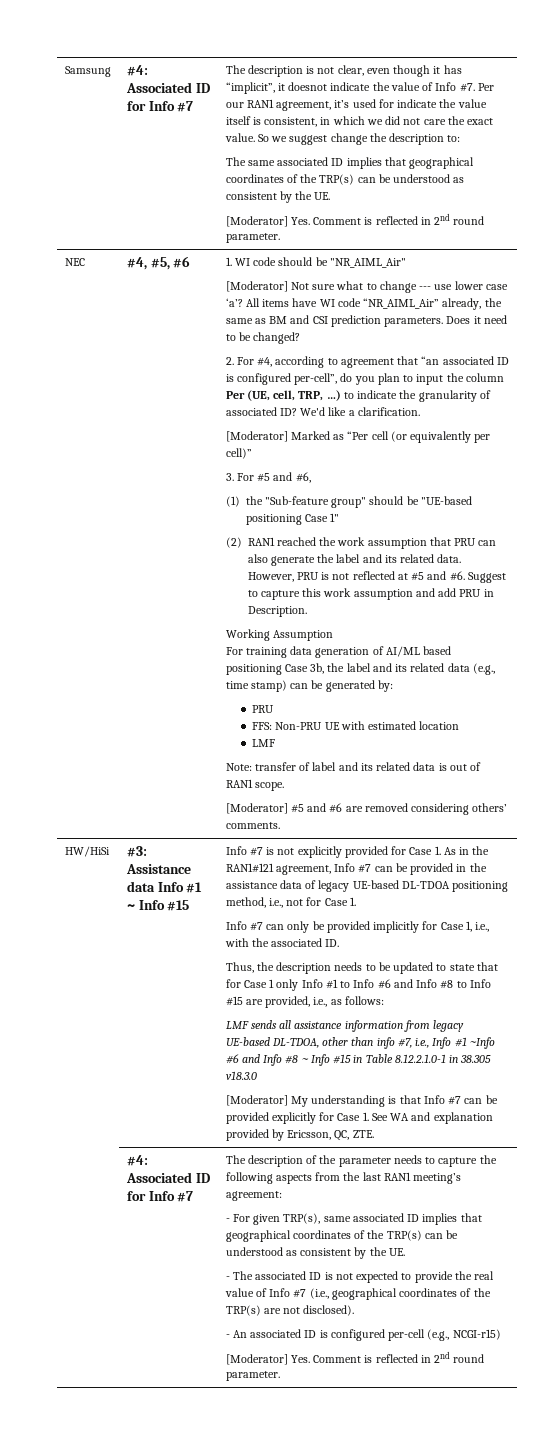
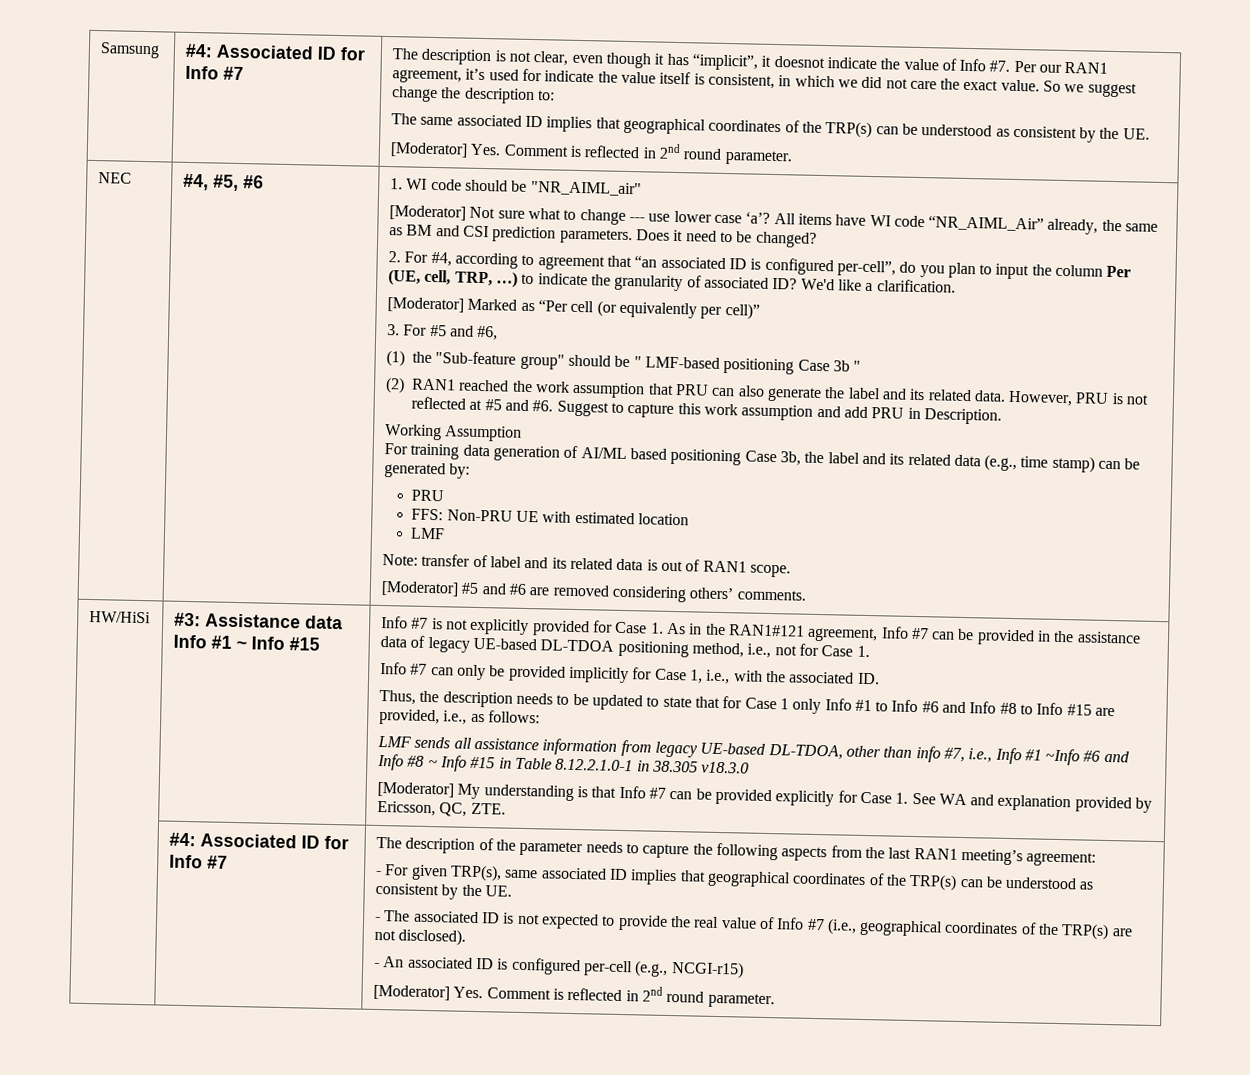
- 1. WI code should be "NR_AIML_Air"
+ 1. WI code should be "NR_AIML_air"
- (1) the "Sub-feature group" should be "UE-based positioning Case 1"
+ (1) the "Sub-feature group" should be " LMF-based positioning Case 3b "

